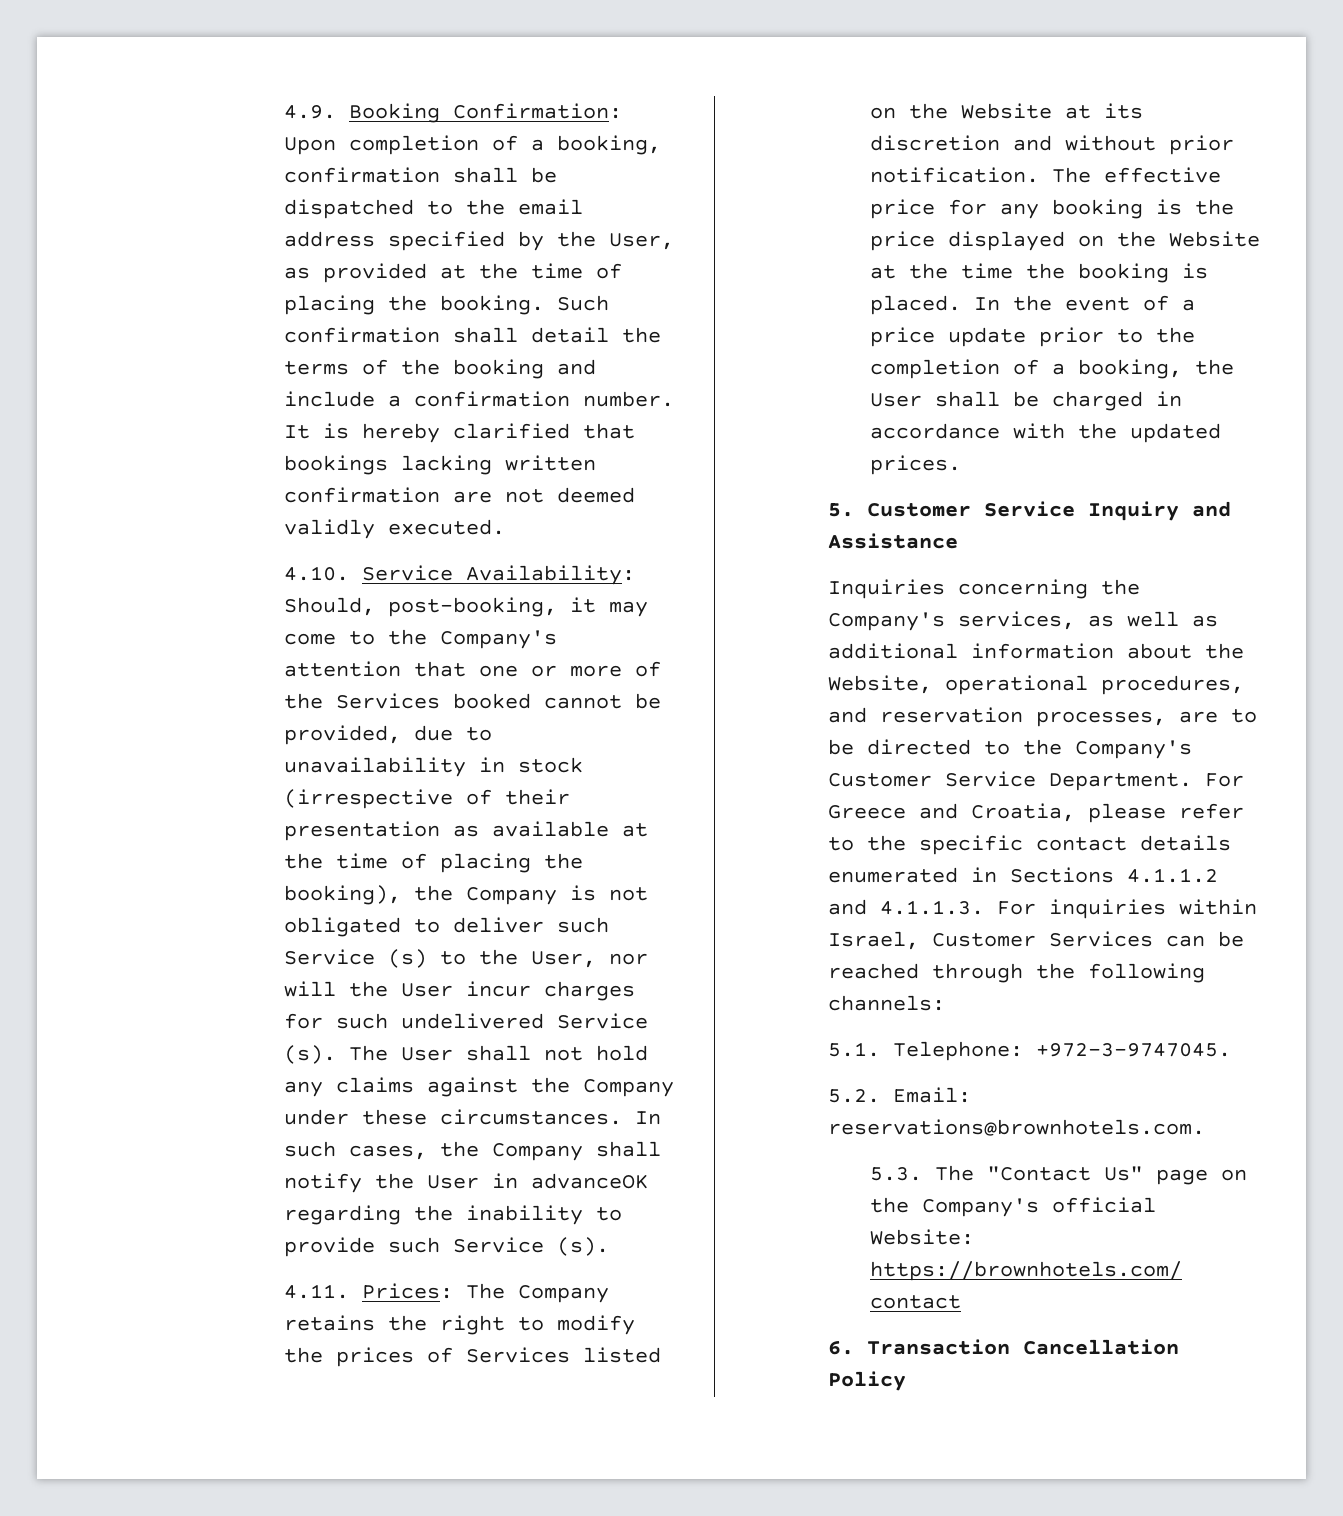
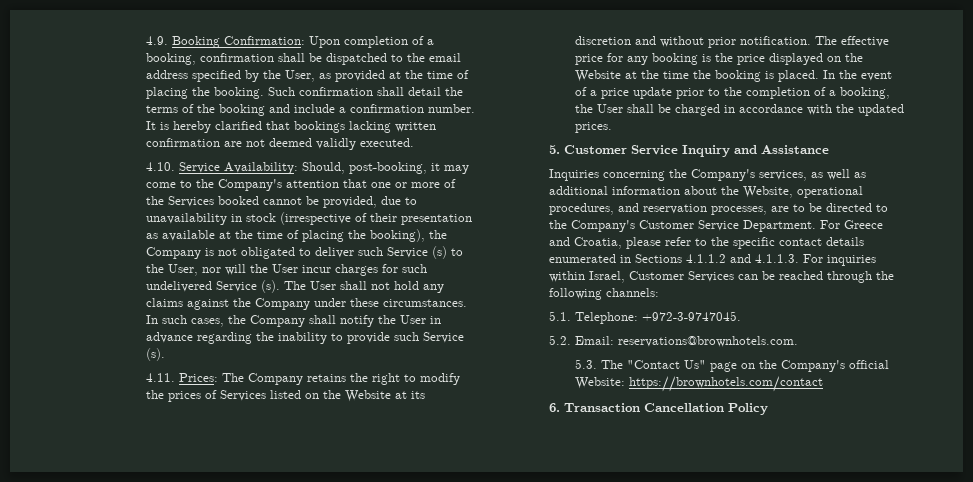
- In such cases, the Company shall notify the User in advanceOK regarding the inability to provide such Service (s).
+ In such cases, the Company shall notify the User in advance regarding the inability to provide such Service (s).

